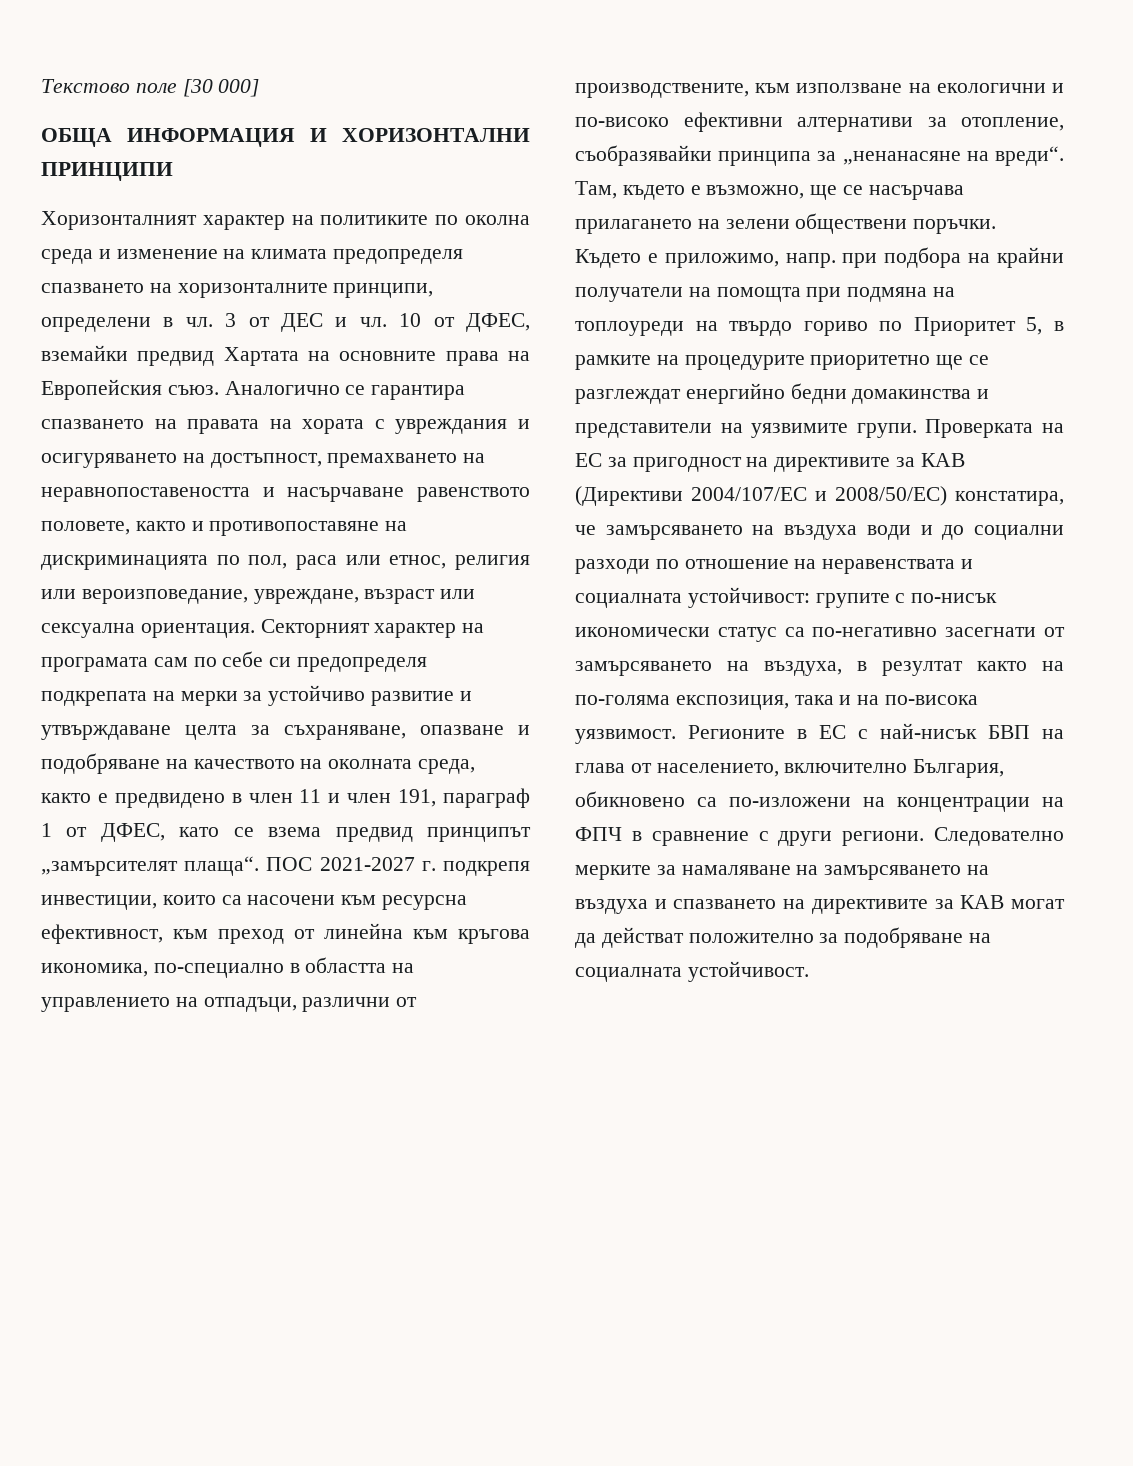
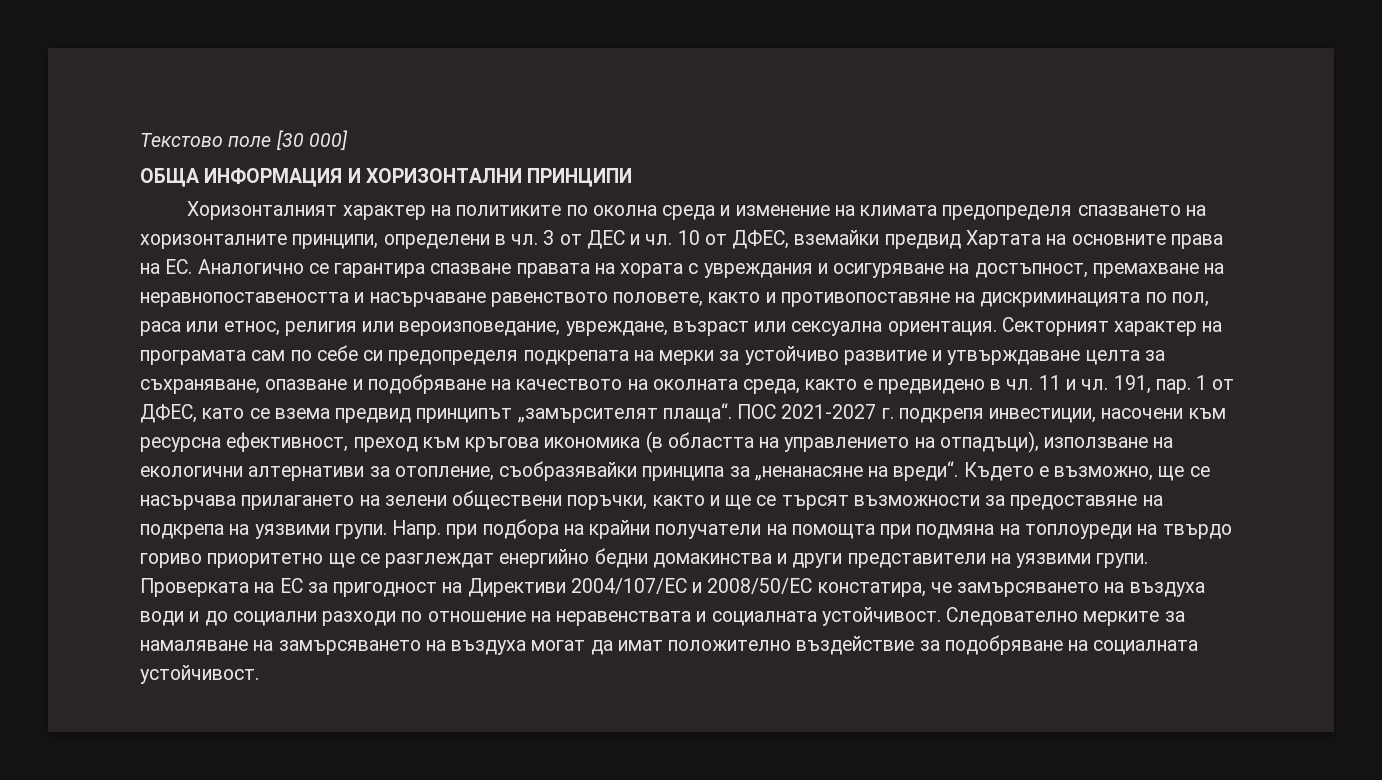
- 10 от ДФЕС, вземайки предвид Хартата на основните права на Европейския съюз. Аналогично се гарантира спазването на правата на хората с увреждания и осигуряването на достъпност, премахването на неравнопоставеността и насърчаване равенството половете, както и противопоставяне на дискриминацията по пол, раса или етнос, религия или вероизповедание, увреждане, възраст или сексуална ориентация.
+ 10 от ДФЕС, вземайки предвид Хартата на основните права на ЕС. Аналогично се гарантира спазване правата на хората с увреждания и осигуряване на достъпност, премахване на неравнопоставеността и насърчаване равенството половете, както и противопоставяне на дискриминацията по пол, раса или етнос, религия или вероизповедание, увреждане, възраст или сексуална ориентация.
- Секторният характер на програмата сам по себе си предопределя подкрепата на мерки за устойчиво развитие и утвърждаване целта за съхраняване, опазване и подобряване на качеството на околната среда, както е предвидено в член 11 и член 191, параграф 1 от ДФЕС, като се взема предвид принципът „замърсителят плаща“.
+ Секторният характер на програмата сам по себе си предопределя подкрепата на мерки за устойчиво развитие и утвърждаване целта за съхраняване, опазване и подобряване на качеството на околната среда, както е предвидено в чл. 11 и чл. 191, пар. 1 от ДФЕС, като се взема предвид принципът „замърсителят плаща“.
- ПОС 2021-2027 г. подкрепя инвестиции, които са насочени към ресурсна ефективност, към преход от линейна към кръгова икономика, по-специално в областта на управлението на отпадъци, различни от производствените, към използване на екологични и по-високо ефективни алтернативи за отопление, съобразявайки принципа за „нeнанасяне на вреди“.
+ ПОС 2021-2027 г. подкрепя инвестиции, насочени към ресурсна ефективност, преход към кръгова икономика (в областта на управлението на отпадъци), използване на екологични алтернативи за отопление, съобразявайки принципа за „нeнанасяне на вреди“.
- Там, където е възможно, ще се насърчава прилагането на зелени обществени поръчки. Където е приложимо, напр. при подбора на крайни получатели на помощта при подмяна на топлоуреди на твърдо гориво по Приоритет 5, в рамките на процедурите приоритетно ще се разглеждат енергийно бедни домакинства и представители на уязвимите групи.
+ Където е възможно, ще се насърчава прилагането на зелени обществени поръчки, както и ще се търсят възможности за предоставяне на подкрепа на уязвими групи. Напр. при подбора на крайни получатели на помощта при подмяна на топлоуреди на твърдо гориво приоритетно ще се разглеждат енергийно бедни домакинства и други представители на уязвими групи.
- Проверката на ЕС за пригодност на директивите за КАВ (Директиви 2004/107/EC и 2008/50/EC) констатира, че замърсяването на въздуха води и до социални разходи по отношение на неравенствата и социалната устойчивост: групите с по-нисък икономически статус са по-негативно засегнати от замърсяването на въздуха, в резултат както на по-голяма експозиция, така и на по-висока уязвимост. Регионите в ЕС с най-нисък БВП на глава от населението, включително България, обикновено са по-изложени на концентрации на ФПЧ в сравнение с други региони.
+ Проверката на ЕС за пригодност на Директиви 2004/107/EC и 2008/50/EC констатира, че замърсяването на въздуха води и до социални разходи по отношение на неравенствата и социалната устойчивост.
- Следователно мерките за намаляване на замърсяването на въздуха и спазването на директивите за КАВ могат да действат положително за подобряване на социалната устойчивост.
+ Следователно мерките за намаляване на замърсяването на въздуха могат да имат положително въздействие за подобряване на социалната устойчивост.

